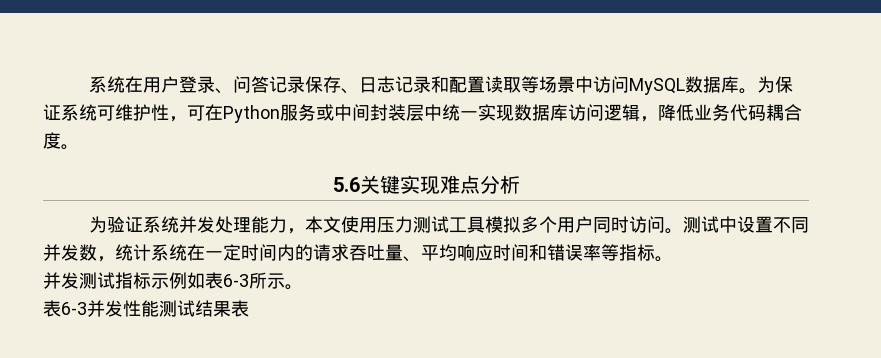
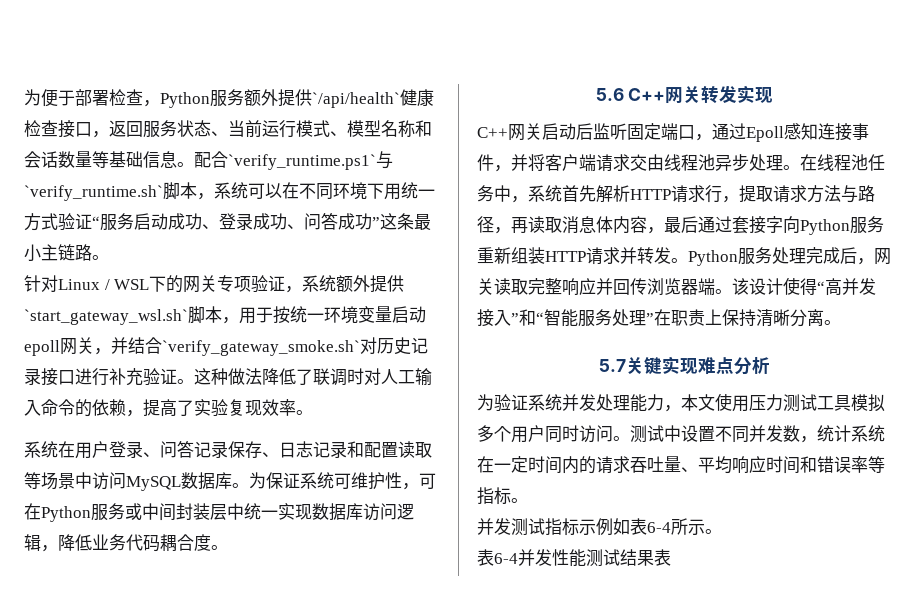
+ 为便于部署检查，Python服务额外提供`/api/health`健康检查接口，返回服务状态、当前运行模式、模型名称和会话数量等基础信息。配合`verify_runtime.ps1`与`verify_runtime.sh`脚本，系统可以在不同环境下用统一方式验证“服务启动成功、登录成功、问答成功”这条最小主链路。
+ 针对Linux / WSL下的网关专项验证，系统额外提供`start_gateway_wsl.sh`脚本，用于按统一环境变量启动epoll网关，并结合`verify_gateway_smoke.sh`对历史记录接口进行补充验证。这种做法降低了联调时对人工输入命令的依赖，提高了实验复现效率。
- 5.6关键实现难点分析
+ 5.6 C++网关转发实现
+ C++网关启动后监听固定端口，通过Epoll感知连接事件，并将客户端请求交由线程池异步处理。在线程池任务中，系统首先解析HTTP请求行，提取请求方法与路径，再读取消息体内容，最后通过套接字向Python服务重新组装HTTP请求并转发。Python服务处理完成后，网关读取完整响应并回传浏览器端。该设计使得“高并发接入”和“智能服务处理”在职责上保持清晰分离。
+ 5.7关键实现难点分析
- 并发测试指标示例如表6-3所示。
+ 并发测试指标示例如表6-4所示。
- 表6-3并发性能测试结果表
+ 表6-4并发性能测试结果表

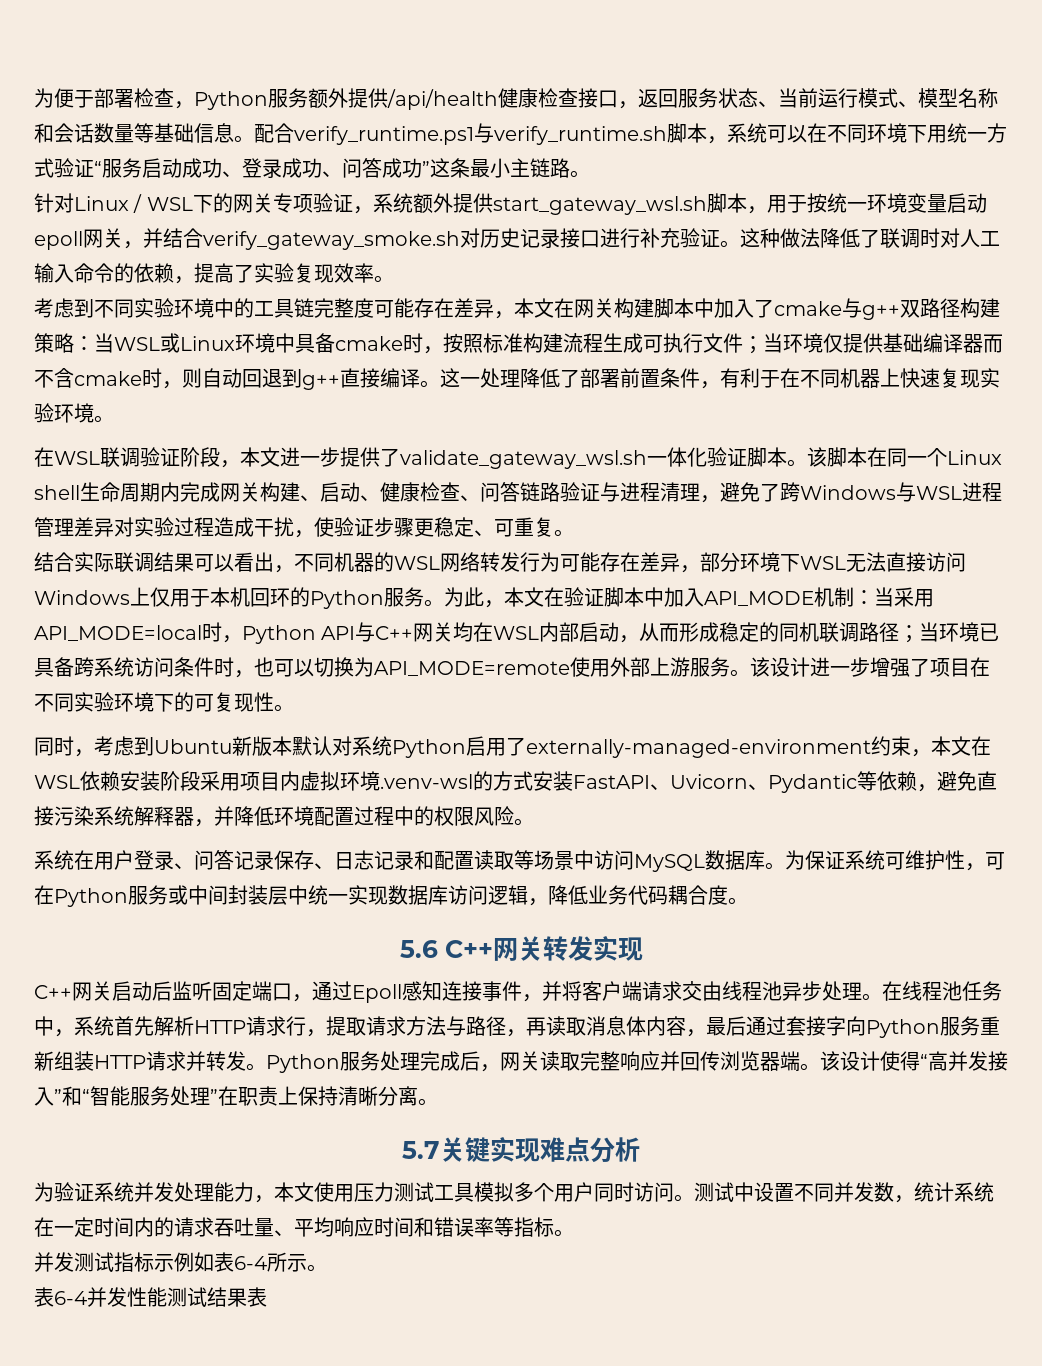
- 为便于部署检查，Python服务额外提供`/api/health`健康检查接口，返回服务状态、当前运行模式、模型名称和会话数量等基础信息。
+ 为便于部署检查，Python服务额外提供/api/health健康检查接口，返回服务状态、当前运行模式、模型名称和会话数量等基础信息。
- 配合`verify_runtime.ps1`与`verify_runtime.sh`脚本，系统可以在不同环境下用统一方式验证“服务启动成功、登录成功、问答成功”这条最小主链路。
+ 配合verify_runtime.ps1与verify_runtime.sh脚本，系统可以在不同环境下用统一方式验证“服务启动成功、登录成功、问答成功”这条最小主链路。
- 针对Linux / WSL下的网关专项验证，系统额外提供`start_gateway_wsl.sh`脚本，用于按统一环境变量启动epoll网关，并结合`verify_gateway_smoke.sh`对历史记录接口进行补充验证。
+ 针对Linux / WSL下的网关专项验证，系统额外提供start_gateway_wsl.sh脚本，用于按统一环境变量启动epoll网关，并结合verify_gateway_smoke.sh对历史记录接口进行补充验证。
+ 考虑到不同实验环境中的工具链完整度可能存在差异，本文在网关构建脚本中加入了cmake与g++双路径构建策略：当WSL或Linux环境中具备cmake时，按照标准构建流程生成可执行文件；当环境仅提供基础编译器而不含cmake时，则自动回退到g++直接编译。这一处理降低了部署前置条件，有利于在不同机器上快速复现实验环境。
+ 在WSL联调验证阶段，本文进一步提供了validate_gateway_wsl.sh一体化验证脚本。该脚本在同一个Linux shell生命周期内完成网关构建、启动、健康检查、问答链路验证与进程清理，避免了跨Windows与WSL进程管理差异对实验过程造成干扰，使验证步骤更稳定、可重复。
+ 结合实际联调结果可以看出，不同机器的WSL网络转发行为可能存在差异，部分环境下WSL无法直接访问Windows上仅用于本机回环的Python服务。为此，本文在验证脚本中加入API_MODE机制：当采用API_MODE=local时，Python API与C++网关均在WSL内部启动，从而形成稳定的同机联调路径；当环境已具备跨系统访问条件时，也可以切换为API_MODE=remote使用外部上游服务。该设计进一步增强了项目在不同实验环境下的可复现性。
+ 同时，考虑到Ubuntu新版本默认对系统Python启用了externally-managed-environment约束，本文在WSL依赖安装阶段采用项目内虚拟环境.venv-wsl的方式安装FastAPI、Uvicorn、Pydantic等依赖，避免直接污染系统解释器，并降低环境配置过程中的权限风险。

